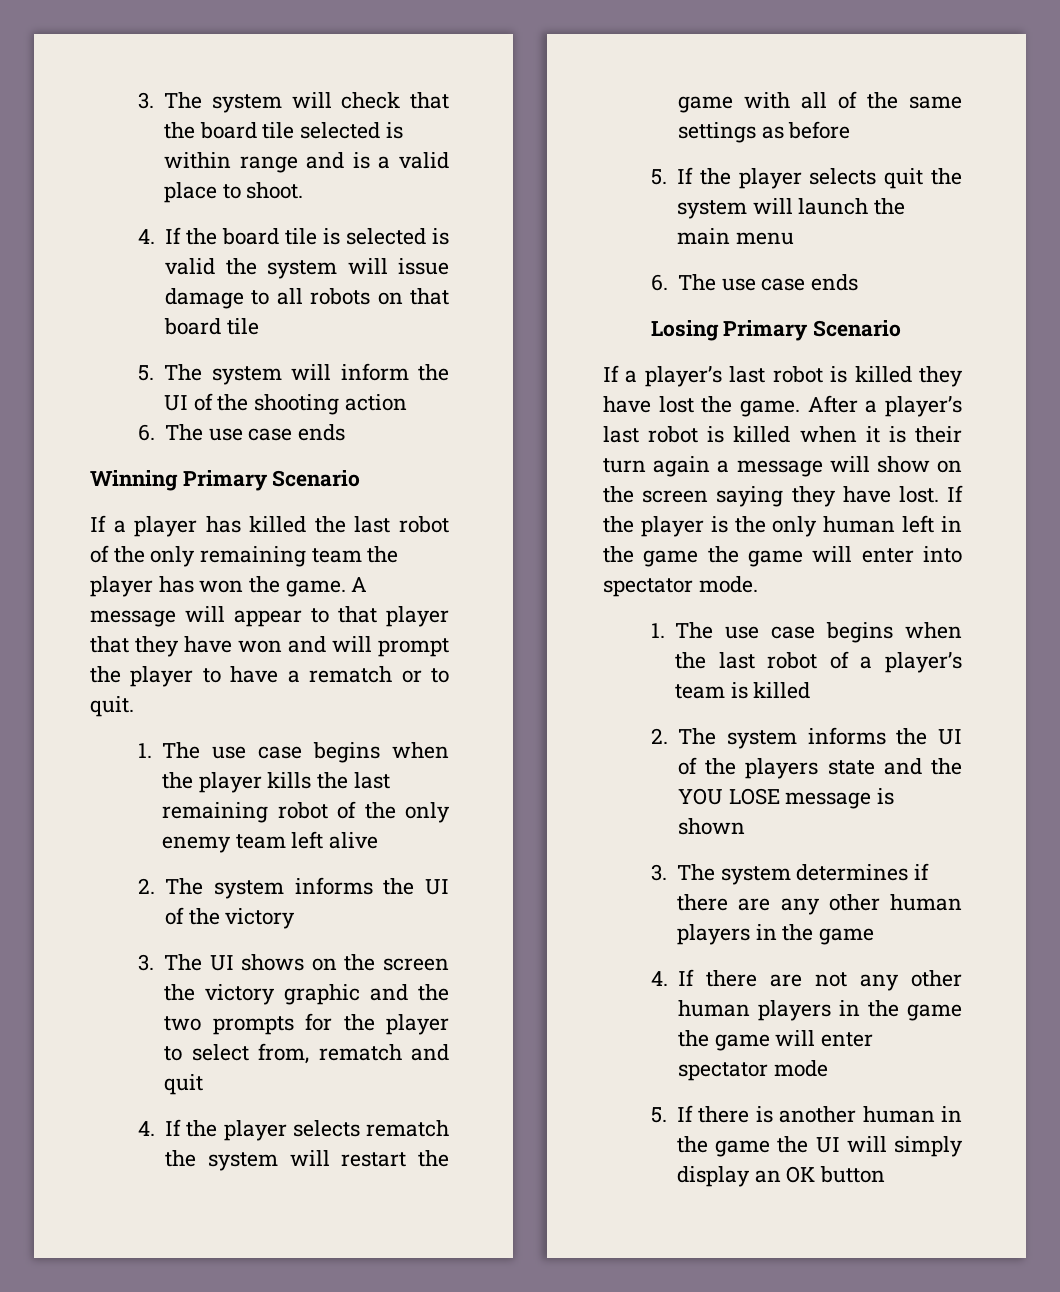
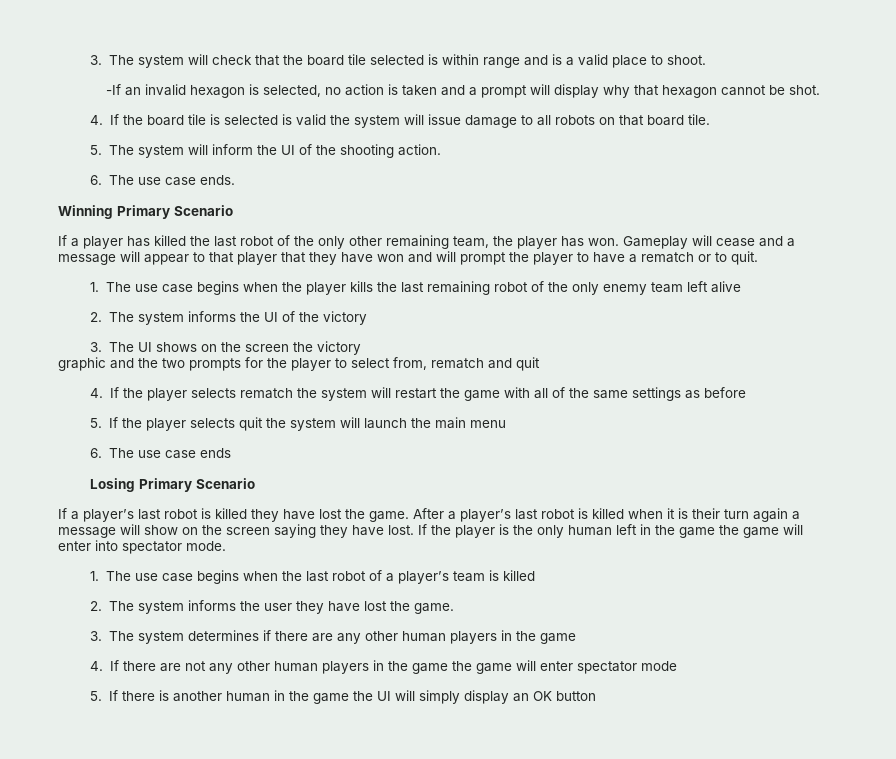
+ -If an invalid hexagon is selected, no action is taken and a prompt will display why that hexagon cannot be shot.
- 4. If the board tile is selected is valid the system will issue damage to all robots on that board tile
+ 4. If the board tile is selected is valid the system will issue damage to all robots on that board tile.
- 5. The system will inform the UI of the shooting action
- 6. The use case ends
+ 5. The system will inform the UI of the shooting action.
+ 6. The use case ends.
- If a player has killed the last robot of the only remaining team the player has won the game. A message will appear to that player that they have won and will prompt the player to have a rematch or to quit.
+ If a player has killed the last robot of the only other remaining team, the player has won. Gameplay will cease and a message will appear to that player that they have won and will prompt the player to have a rematch or to quit.
- 3. The UI shows on the screen the victory graphic and the two prompts for the player to select from, rematch and quit
+ 3. The UI shows on the screen the victory
+ graphic and the two prompts for the player to select from, rematch and quit
- 2. The system informs the UI of the players state and the YOU LOSE message is shown
+ 2. The system informs the user they have lost the game.

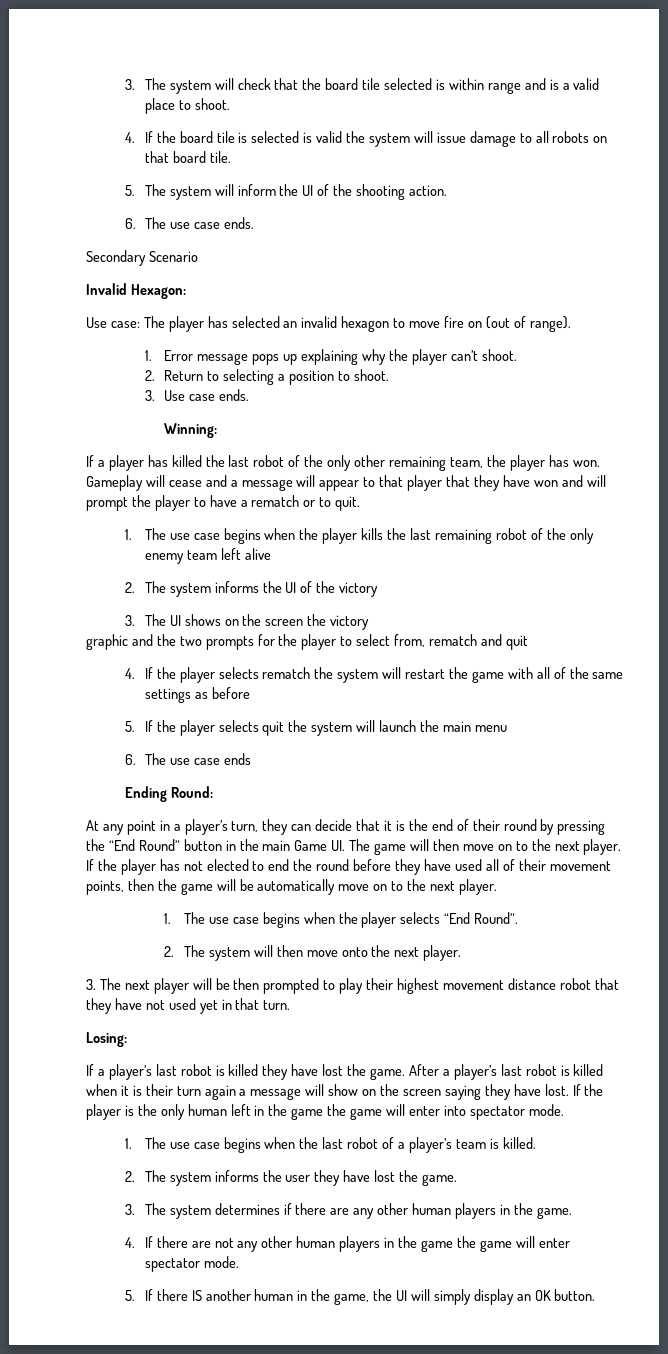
- -If an invalid hexagon is selected, no action is taken and a prompt will display why that hexagon cannot be shot.
- Winning Primary Scenario
+ Secondary Scenario
+ Invalid Hexagon:
+ Use case: The player has selected an invalid hexagon to move fire on (out of range).
+ 1. Error message pops up explaining why the player can’t shoot.
+ 2. Return to selecting a position to shoot.
+ 3. Use case ends.
+ Winning:
- Losing Primary Scenario
+ Ending Round:
+ At any point in a player’s turn, they can decide that it is the end of their round by pressing the “End Round” button in the main Game UI. The game will then move on to the next player. If the player has not elected to end the round before they have used all of their movement points, then the game will be automatically move on to the next player.
+ 1. The use case begins when the player selects “End Round”.
+ 2. The system will then move onto the next player.
+ 3. The next player will be then prompted to play their highest movement distance robot that they have not used yet in that turn.
+ Losing:
- 1. The use case begins when the last robot of a player’s team is killed
+ 1. The use case begins when the last robot of a player’s team is killed.
- 3. The system determines if there are any other human players in the game
+ 3. The system determines if there are any other human players in the game.
- 4. If there are not any other human players in the game the game will enter spectator mode
+ 4. If there are not any other human players in the game the game will enter spectator mode.
- 5. If there is another human in the game the UI will simply display an OK button
+ 5. If there IS another human in the game, the UI will simply display an OK button.

